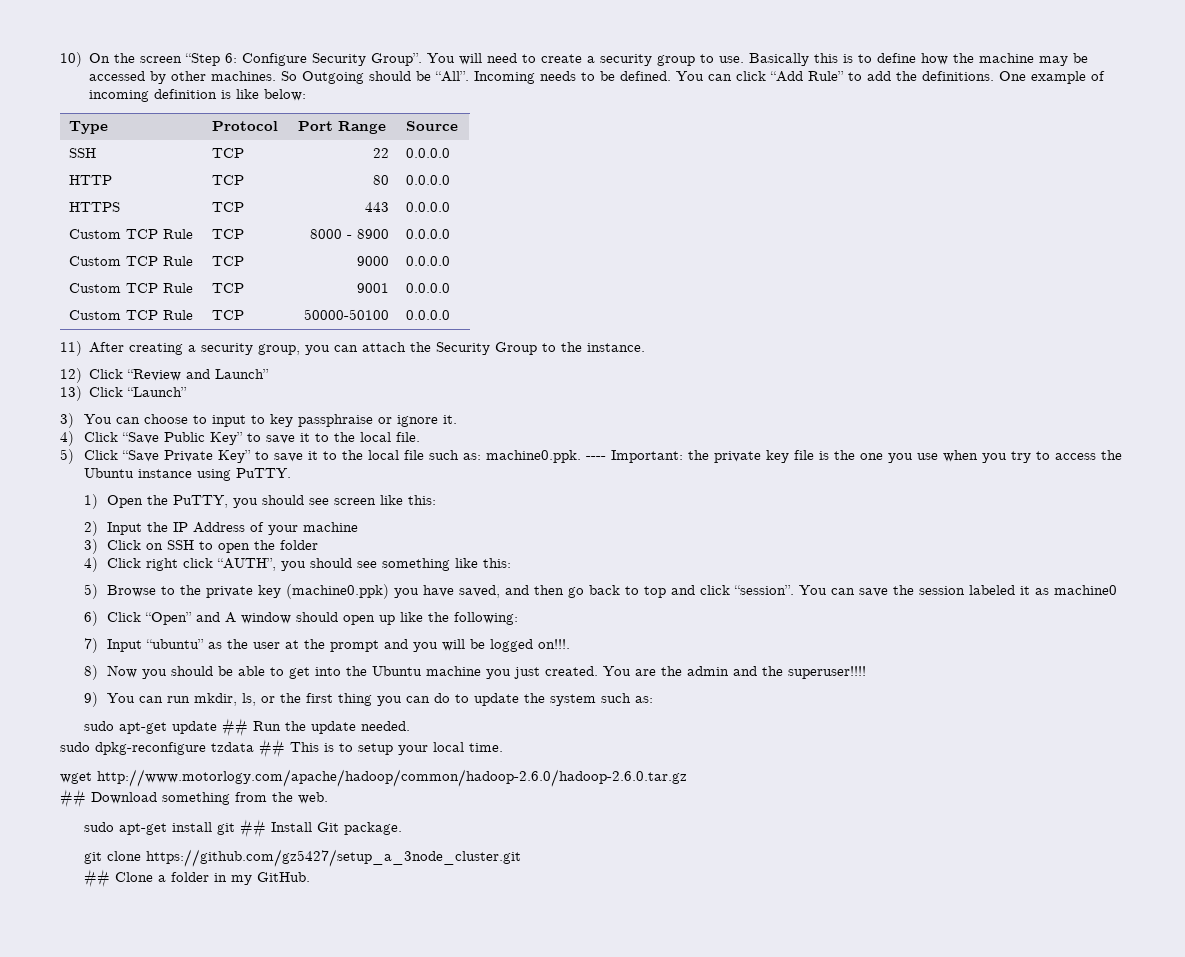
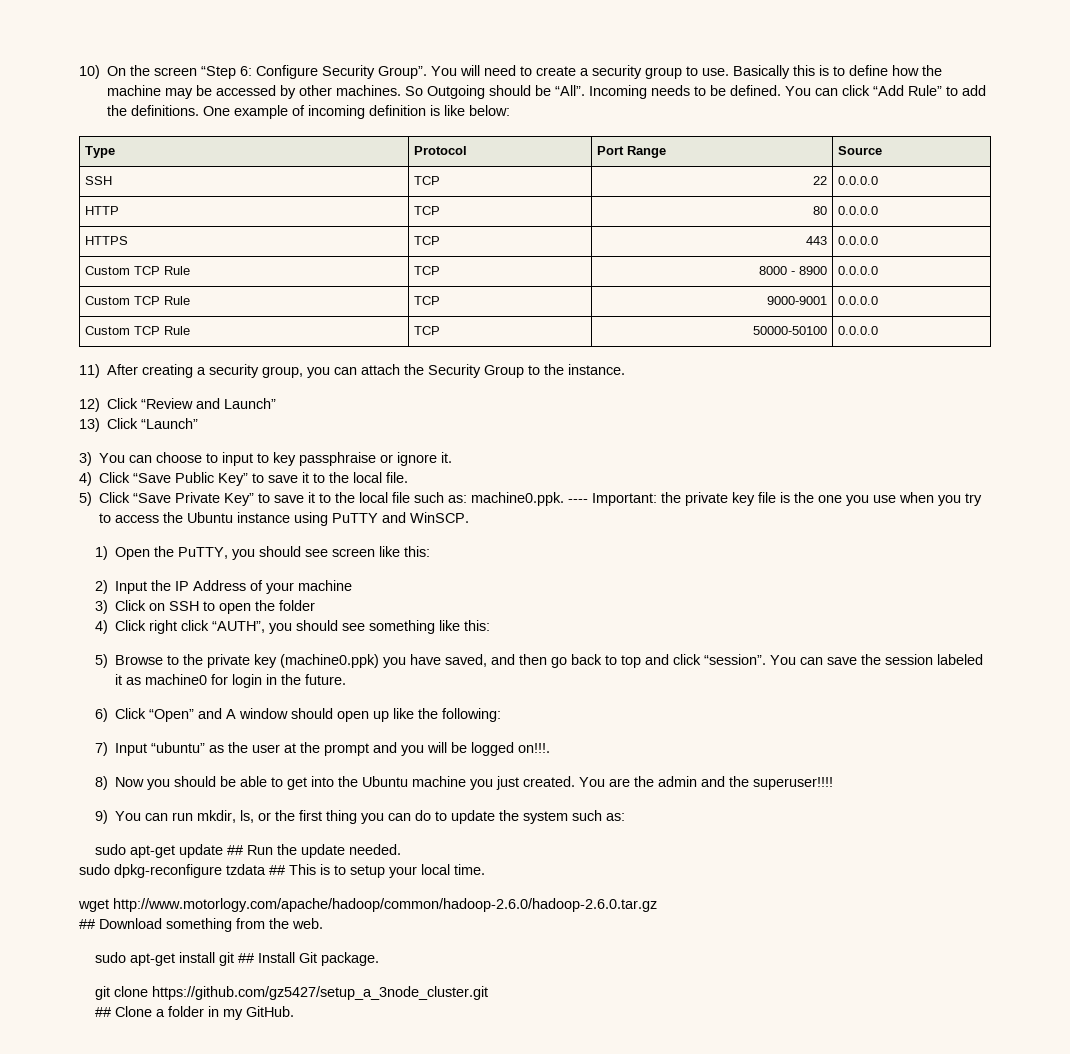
- Custom TCP Rule | TCP | 9000 | 0.0.0.0
- Custom TCP Rule | TCP | 9001 | 0.0.0.0
+ Custom TCP Rule | TCP | 9000-9001 | 0.0.0.0
- 5) Click “Save Private Key” to save it to the local file such as: machine0.ppk. ---- Important: the private key file is the one you use when you try to access the Ubuntu instance using PuTTY.
+ 5) Click “Save Private Key” to save it to the local file such as: machine0.ppk. ---- Important: the private key file is the one you use when you try to access the Ubuntu instance using PuTTY and WinSCP.
- You can save the session labeled it as machine0
+ You can save the session labeled it as machine0 for login in the future.

